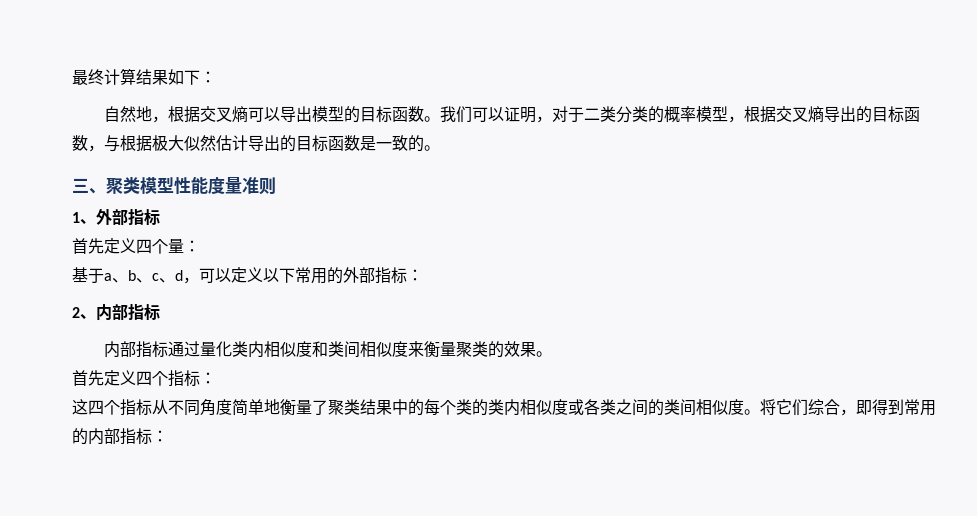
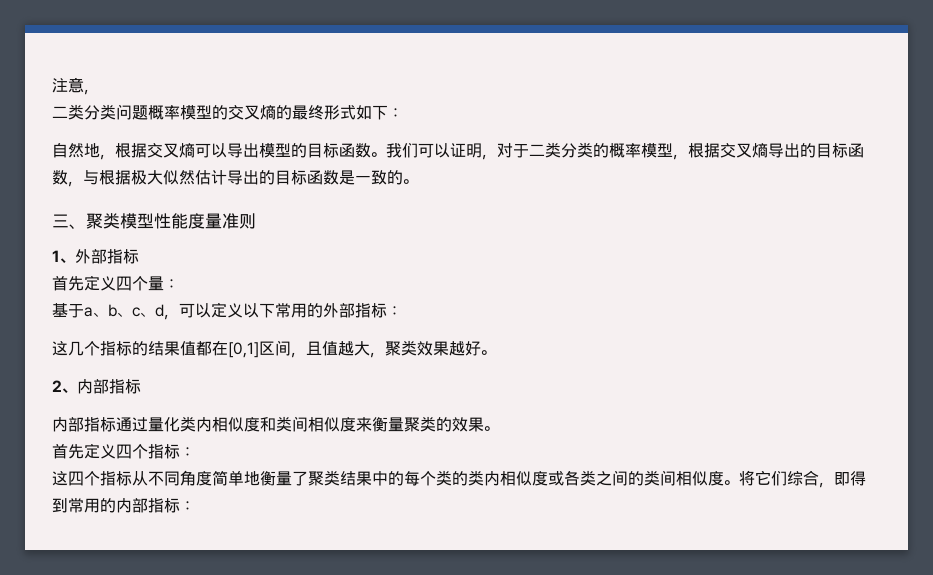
- 最终计算结果如下：
+ 注意，
+ 二类分类问题概率模型的交叉熵的最终形式如下：
+ 这几个指标的结果值都在[0,1]区间，且值越大，聚类效果越好。

